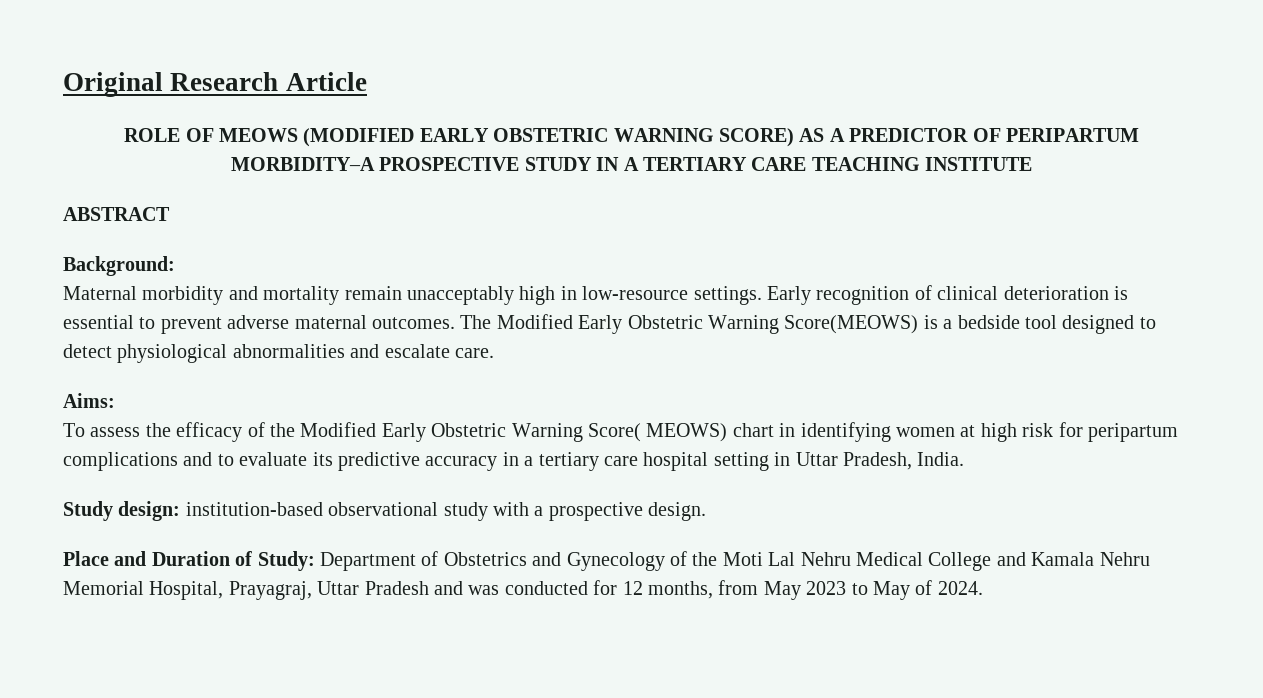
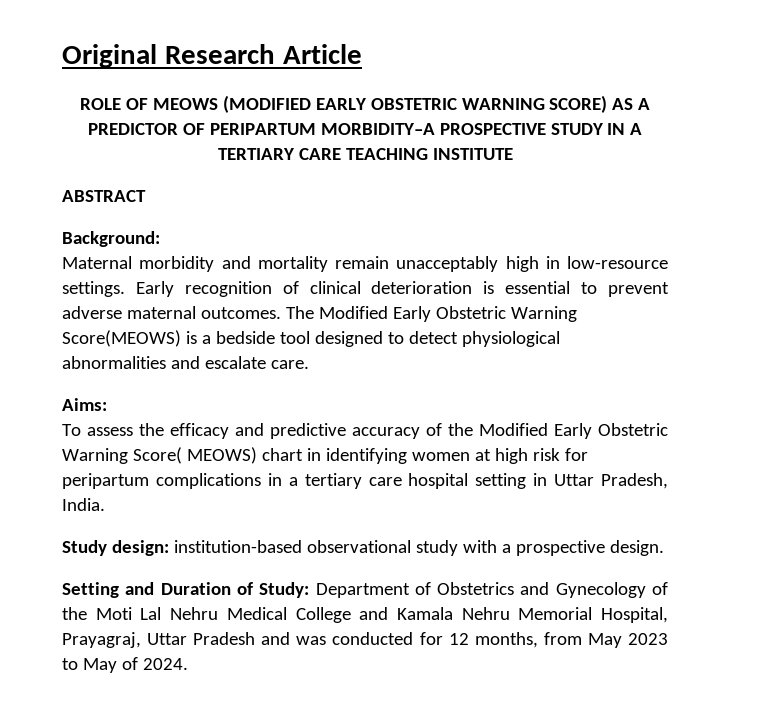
- To assess the efficacy of the Modified Early Obstetric Warning Score( MEOWS) chart in identifying women at high risk for peripartum complications and to evaluate its predictive accuracy in a tertiary care hospital setting in Uttar Pradesh, India.
+ To assess the efficacy and predictive accuracy of the Modified Early Obstetric Warning Score( MEOWS) chart in identifying women at high risk for peripartum complications in a tertiary care hospital setting in Uttar Pradesh, India.
- Place and Duration of Study: Department of Obstetrics and Gynecology of the Moti Lal Nehru Medical College and Kamala Nehru Memorial Hospital, Prayagraj, Uttar Pradesh and was conducted for 12 months, from May 2023 to May of 2024.
+ Setting and Duration of Study: Department of Obstetrics and Gynecology of the Moti Lal Nehru Medical College and Kamala Nehru Memorial Hospital, Prayagraj, Uttar Pradesh and was conducted for 12 months, from May 2023 to May of 2024.

